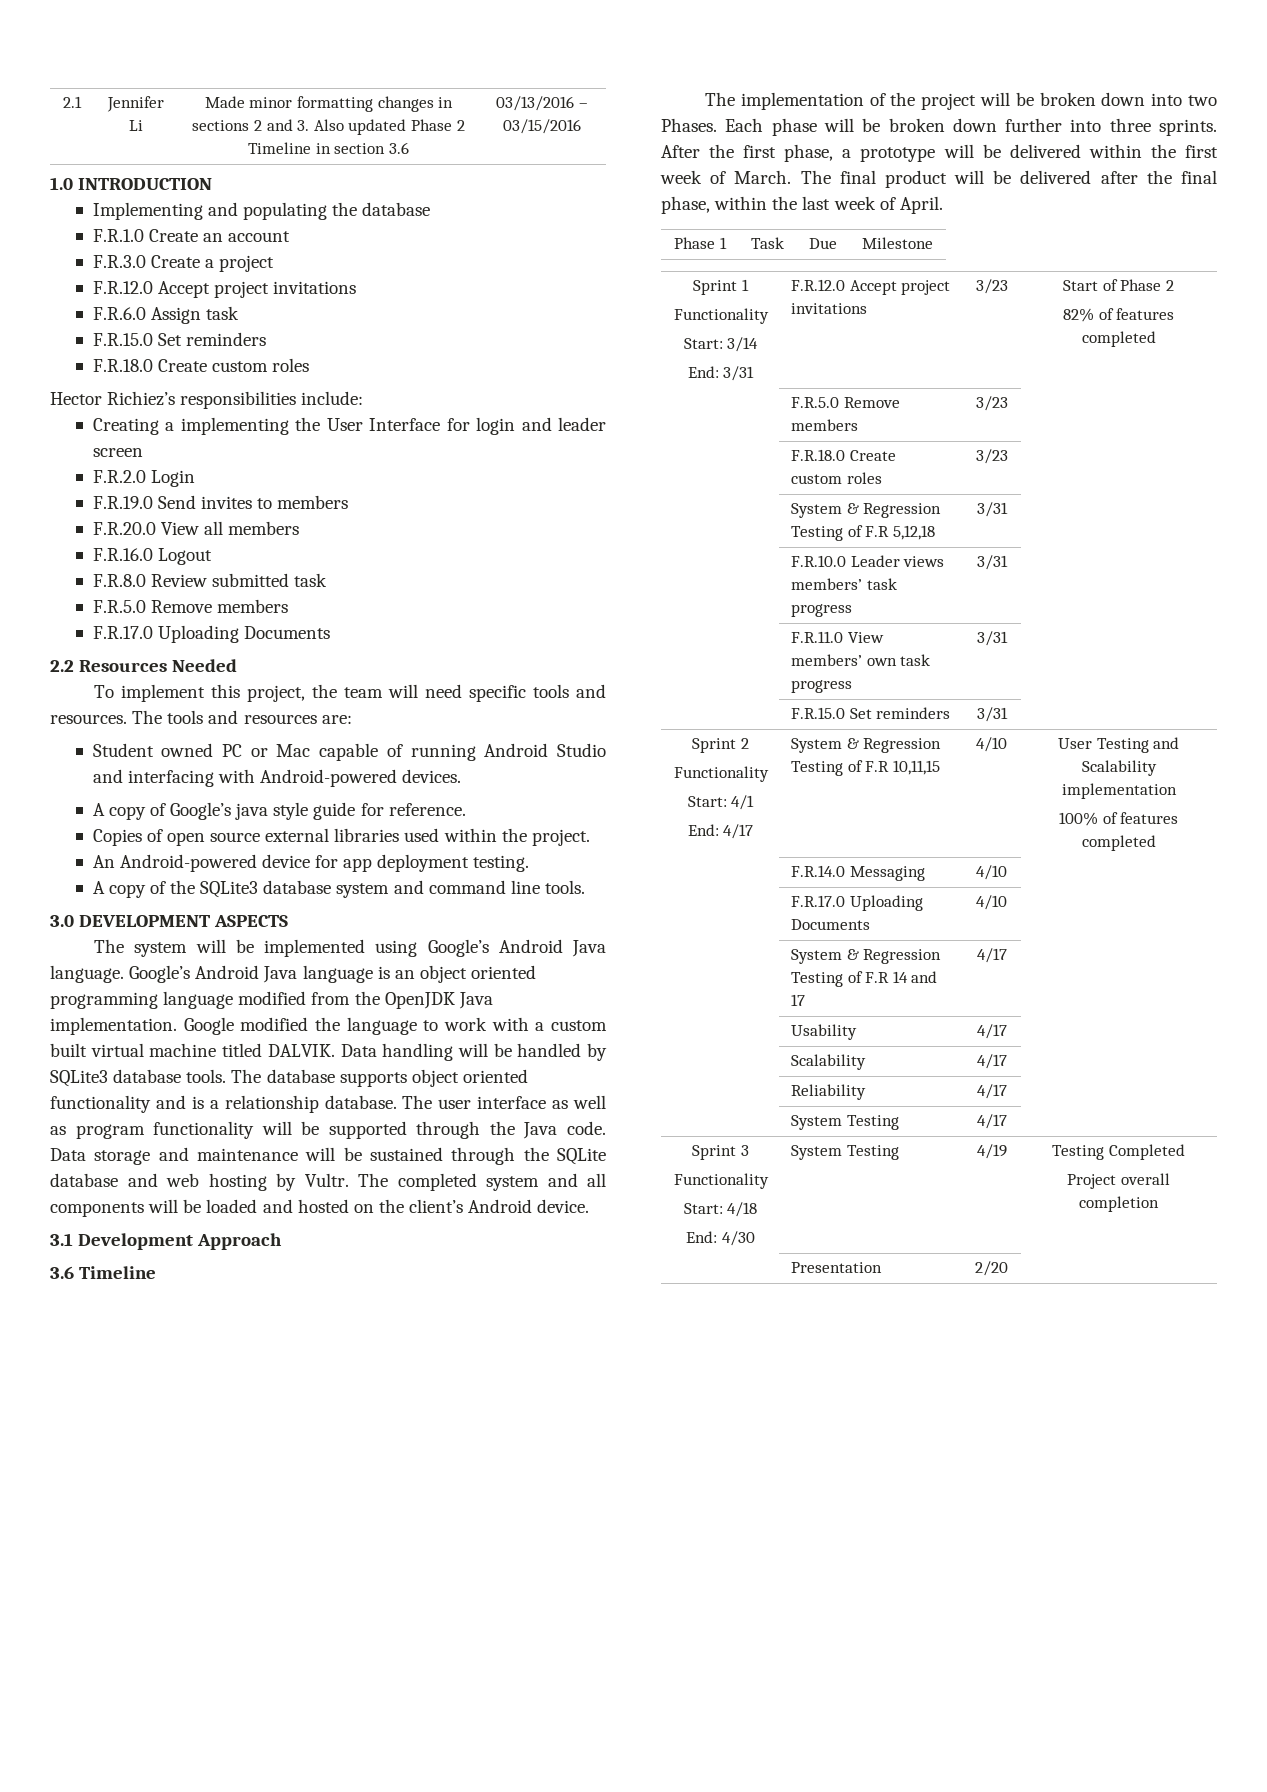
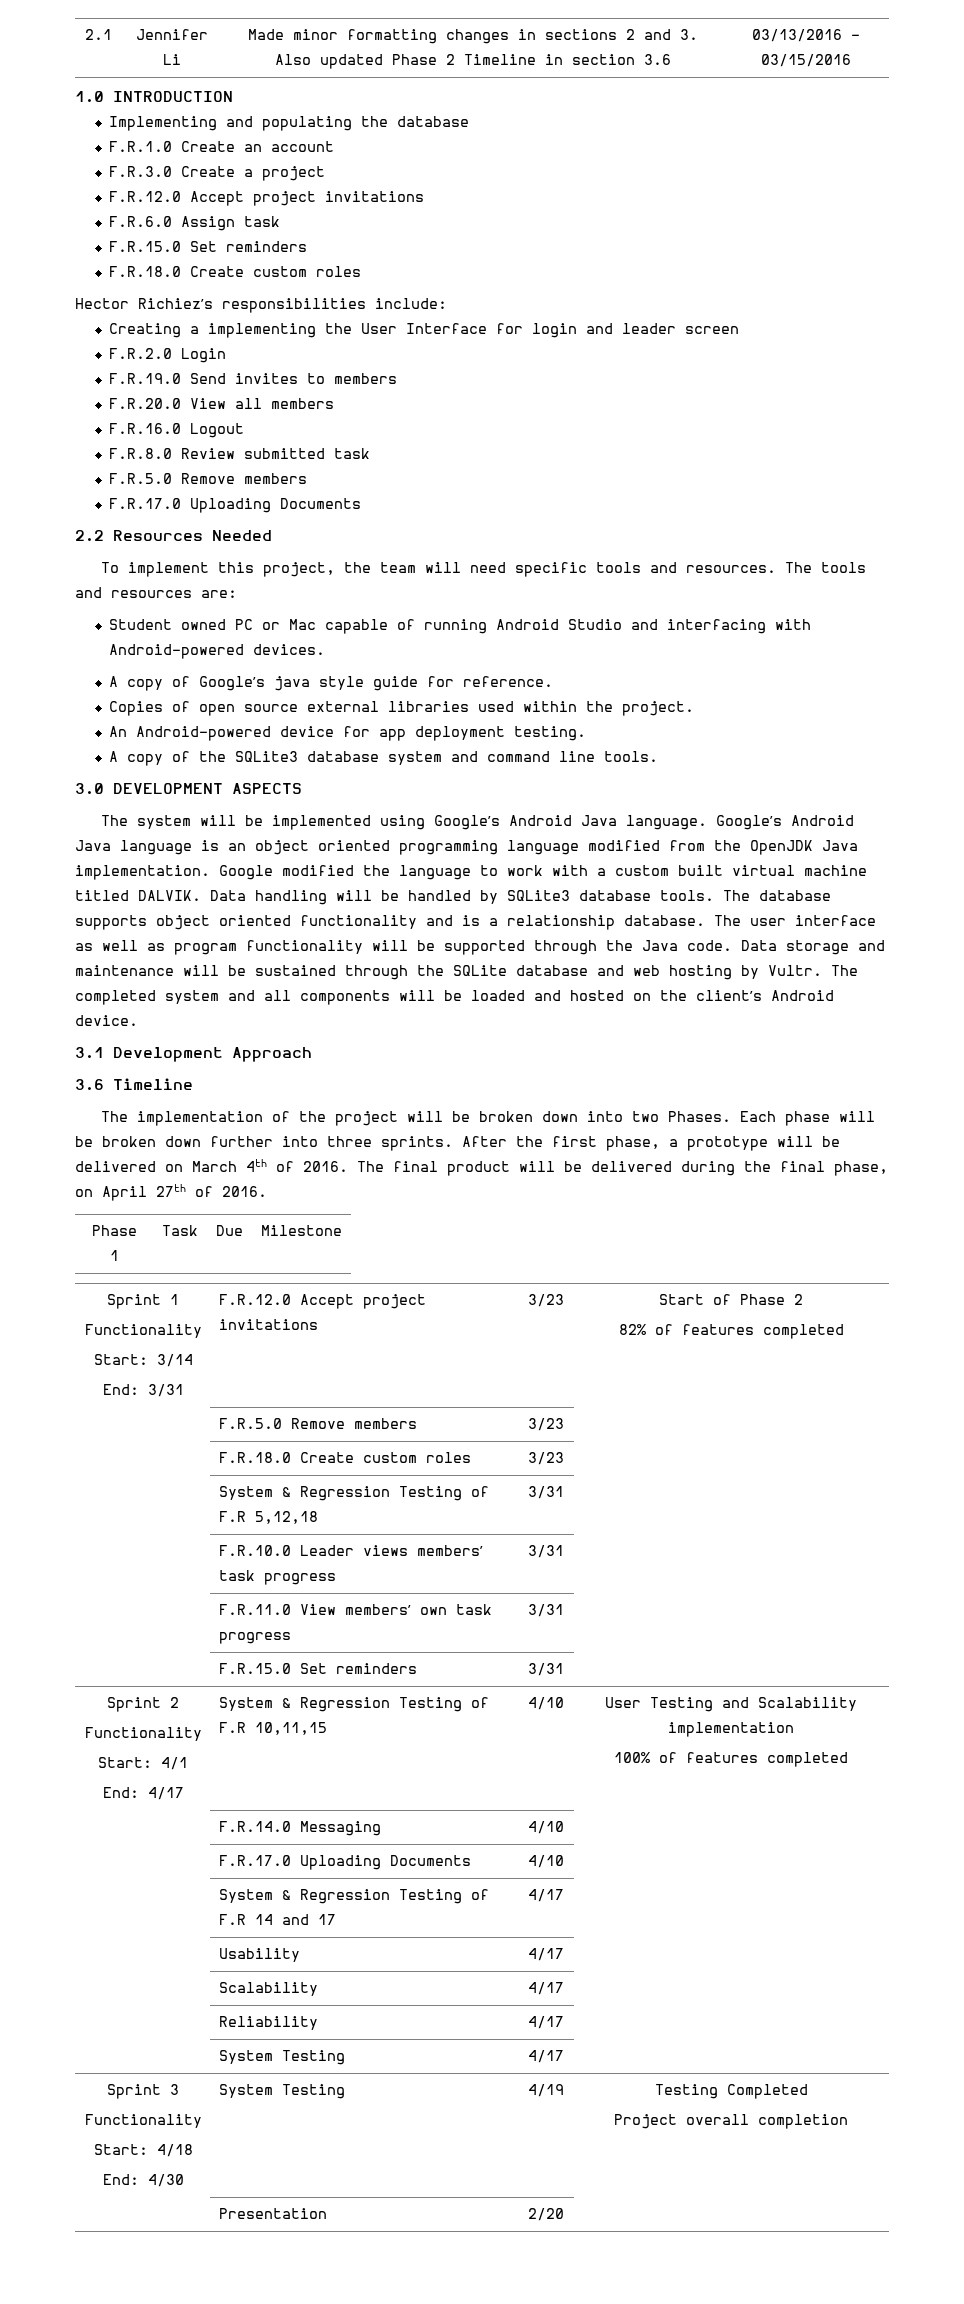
- After the first phase, a prototype will be delivered within the first week of March.
+ After the first phase, a prototype will be delivered on March 4th of 2016.
- The final product will be delivered after the final phase, within the last week of April.
+ The final product will be delivered during the final phase, on April 27th of 2016.

